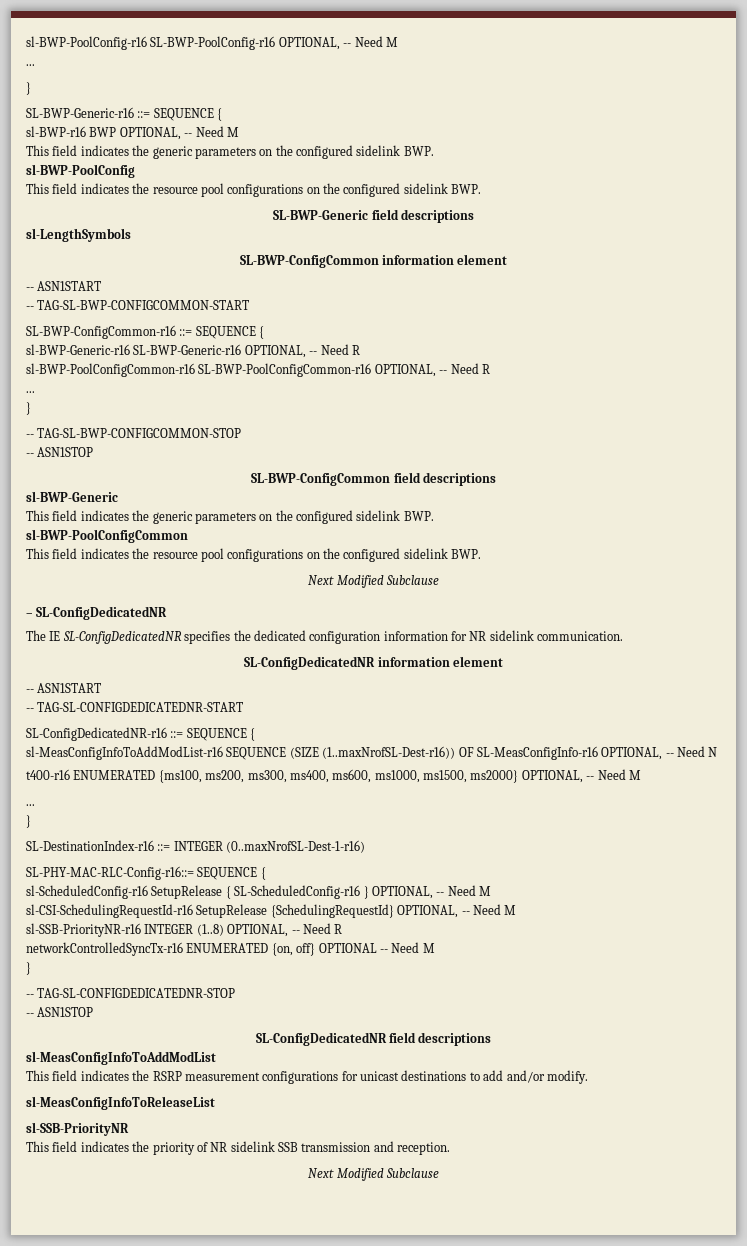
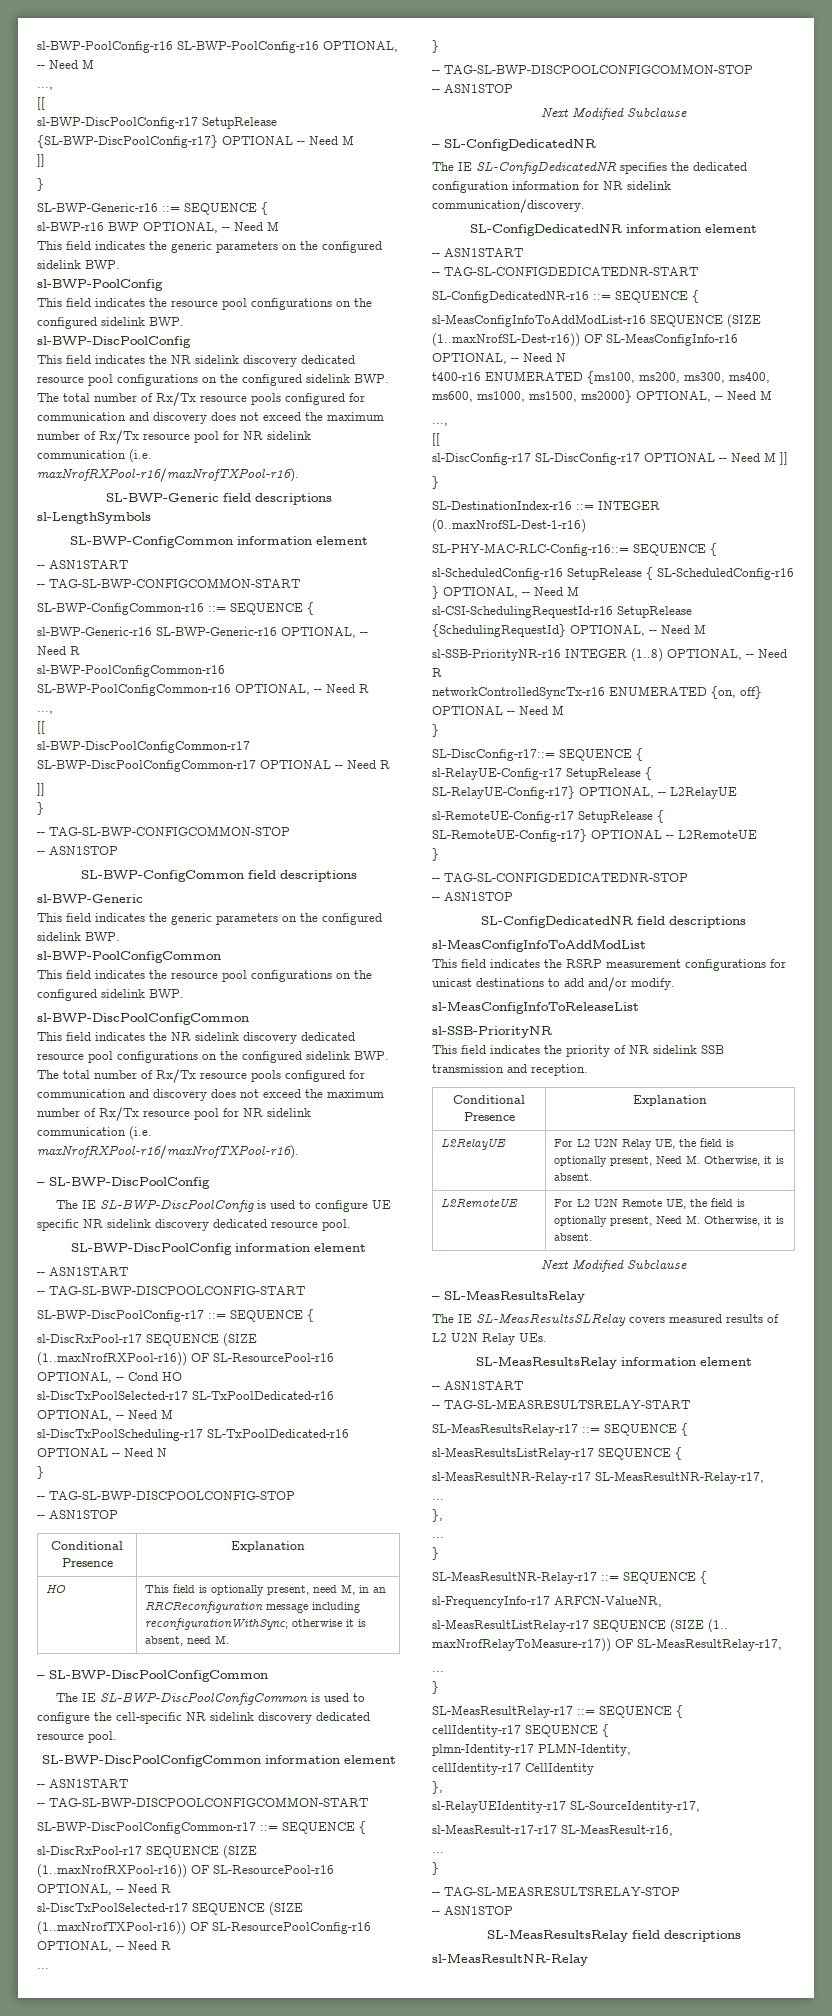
  sl-BWP-PoolConfig-r16 SL-BWP-PoolConfig-r16 OPTIONAL, -- Need M
- ...
+ ...,
+ [[
+ sl-BWP-DiscPoolConfig-r17 SetupRelease {SL-BWP-DiscPoolConfig-r17} OPTIONAL -- Need M
+ ]]
+ sl-BWP-DiscPoolConfig
+ This field indicates the NR sidelink discovery dedicated resource pool configurations on the configured sidelink BWP. The total number of Rx/Tx resource pools configured for communication and discovery does not exceed the maximum number of Rx/Tx resource pool for NR sidelink communication (i.e. maxNrofRXPool-r16/maxNrofTXPool-r16).
  sl-BWP-PoolConfigCommon-r16 SL-BWP-PoolConfigCommon-r16 OPTIONAL, -- Need R
- ...
+ ...,
+ [[
+ sl-BWP-DiscPoolConfigCommon-r17 SL-BWP-DiscPoolConfigCommon-r17 OPTIONAL -- Need R
+ ]]
+ sl-BWP-DiscPoolConfigCommon
+ This field indicates the NR sidelink discovery dedicated resource pool configurations on the configured sidelink BWP. The total number of Rx/Tx resource pools configured for communication and discovery does not exceed the maximum number of Rx/Tx resource pool for NR sidelink communication (i.e. maxNrofRXPool-r16/maxNrofTXPool-r16).
+ – SL-BWP-DiscPoolConfig
+ The IE SL-BWP-DiscPoolConfig is used to configure UE specific NR sidelink discovery dedicated resource pool.
+ SL-BWP-DiscPoolConfig information element
+ -- ASN1START
+ -- TAG-SL-BWP-DISCPOOLCONFIG-START
+ SL-BWP-DiscPoolConfig-r17 ::= SEQUENCE {
+ sl-DiscRxPool-r17 SEQUENCE (SIZE (1..maxNrofRXPool-r16)) OF SL-ResourcePool-r16 OPTIONAL, -- Cond HO
+ sl-DiscTxPoolSelected-r17 SL-TxPoolDedicated-r16 OPTIONAL, -- Need M
+ sl-DiscTxPoolScheduling-r17 SL-TxPoolDedicated-r16 OPTIONAL -- Need N
+ }
+ -- TAG-SL-BWP-DISCPOOLCONFIG-STOP
+ -- ASN1STOP
+ Conditional Presence | Explanation
+ HO | This field is optionally present, need M, in an RRCReconfiguration message including reconfigurationWithSync; otherwise it is absent, need M.
+ – SL-BWP-DiscPoolConfigCommon
+ The IE SL-BWP-DiscPoolConfigCommon is used to configure the cell-specific NR sidelink discovery dedicated resource pool.
+ SL-BWP-DiscPoolConfigCommon information element
+ -- ASN1START
+ -- TAG-SL-BWP-DISCPOOLCONFIGCOMMON-START
+ SL-BWP-DiscPoolConfigCommon-r17 ::= SEQUENCE {
+ sl-DiscRxPool-r17 SEQUENCE (SIZE (1..maxNrofRXPool-r16)) OF SL-ResourcePool-r16 OPTIONAL, -- Need R
+ sl-DiscTxPoolSelected-r17 SEQUENCE (SIZE (1..maxNrofTXPool-r16)) OF SL-ResourcePoolConfig-r16 OPTIONAL, -- Need R
+ ...
+ }
+ -- TAG-SL-BWP-DISCPOOLCONFIGCOMMON-STOP
+ -- ASN1STOP
- The IE SL-ConfigDedicatedNR specifies the dedicated configuration information for NR sidelink communication.
+ The IE SL-ConfigDedicatedNR specifies the dedicated configuration information for NR sidelink communication/discovery.
  t400-r16 ENUMERATED {ms100, ms200, ms300, ms400, ms600, ms1000, ms1500, ms2000} OPTIONAL, -- Need M
- ...
+ ...,
+ [[
+ sl-DiscConfig-r17 SL-DiscConfig-r17 OPTIONAL -- Need M ]]
+ SL-DiscConfig-r17::= SEQUENCE {
+ sl-RelayUE-Config-r17 SetupRelease { SL-RelayUE-Config-r17} OPTIONAL, -- L2RelayUE
+ sl-RemoteUE-Config-r17 SetupRelease { SL-RemoteUE-Config-r17} OPTIONAL -- L2RemoteUE
+ }
  This field indicates the priority of NR sidelink SSB transmission and reception.
+ Conditional Presence | Explanation
+ L2RelayUE | For L2 U2N Relay UE, the field is optionally present, Need M. Otherwise, it is absent.
+ L2RemoteUE | For L2 U2N Remote UE, the field is optionally present, Need M. Otherwise, it is absent.
  Next Modified Subclause
+ – SL-MeasResultsRelay
+ The IE SL-MeasResultsSLRelay covers measured results of L2 U2N Relay UEs.
+ SL-MeasResultsRelay information element
+ -- ASN1START
+ -- TAG-SL-MEASRESULTSRELAY-START
+ SL-MeasResultsRelay-r17 ::= SEQUENCE {
+ sl-MeasResultsListRelay-r17 SEQUENCE {
+ sl-MeasResultNR-Relay-r17 SL-MeasResultNR-Relay-r17,
+ ...
+ },
+ ...
+ }
+ SL-MeasResultNR-Relay-r17 ::= SEQUENCE {
+ sl-FrequencyInfo-r17 ARFCN-ValueNR,
+ sl-MeasResultListRelay-r17 SEQUENCE (SIZE (1.. maxNrofRelayToMeasure-r17)) OF SL-MeasResultRelay-r17,
+ ...
+ }
+ SL-MeasResultRelay-r17 ::= SEQUENCE {
+ cellIdentity-r17 SEQUENCE {
+ plmn-Identity-r17 PLMN-Identity,
+ cellIdentity-r17 CellIdentity
+ },
+ sl-RelayUEIdentity-r17 SL-SourceIdentity-r17,
+ sl-MeasResult-r17-r17 SL-MeasResult-r16,
+ ...
+ }
+ -- TAG-SL-MEASRESULTSRELAY-STOP
+ -- ASN1STOP
+ SL-MeasResultsRelay field descriptions
+ sl-MeasResultNR-Relay

